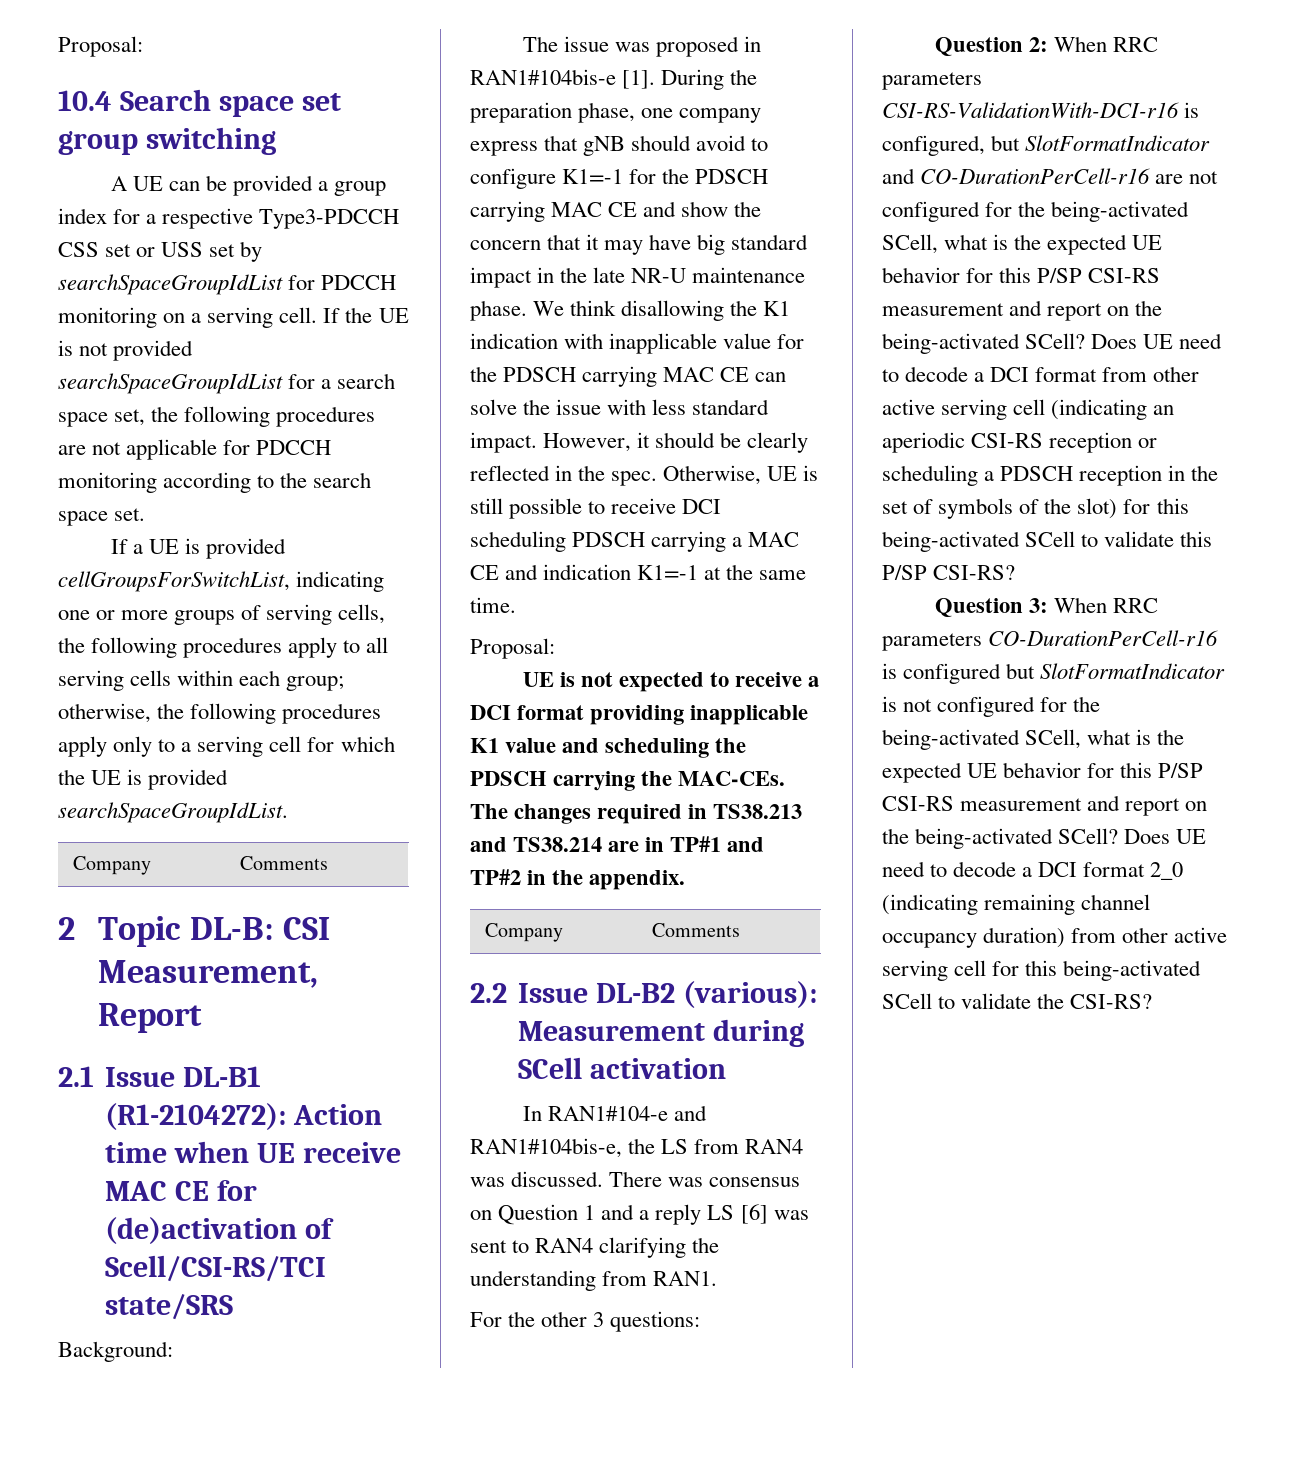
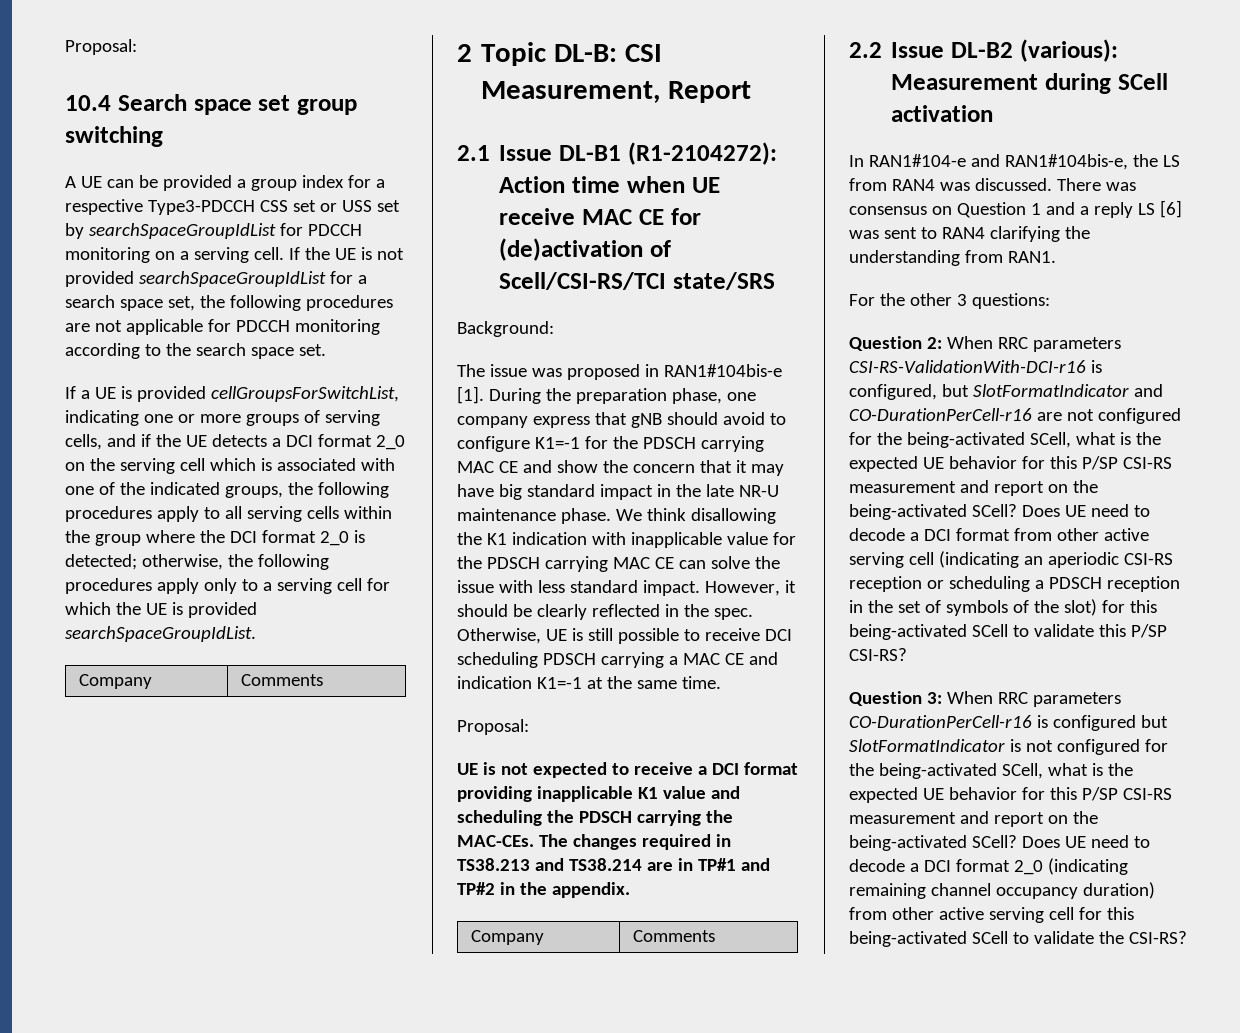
- If a UE is provided cellGroupsForSwitchList, indicating one or more groups of serving cells, the following procedures apply to all serving cells within each group; otherwise, the following procedures apply only to a serving cell for which the UE is provided searchSpaceGroupIdList.
+ If a UE is provided cellGroupsForSwitchList, indicating one or more groups of serving cells, and if the UE detects a DCI format 2_0 on the serving cell which is associated with one of the indicated groups, the following procedures apply to all serving cells within the group where the DCI format 2_0 is detected; otherwise, the following procedures apply only to a serving cell for which the UE is provided searchSpaceGroupIdList.

